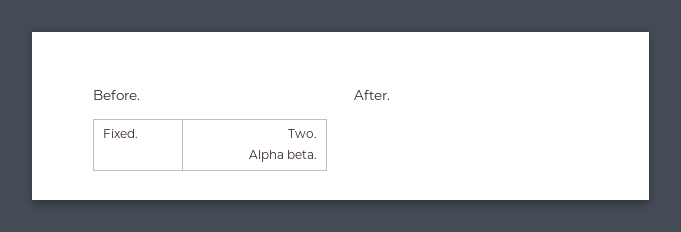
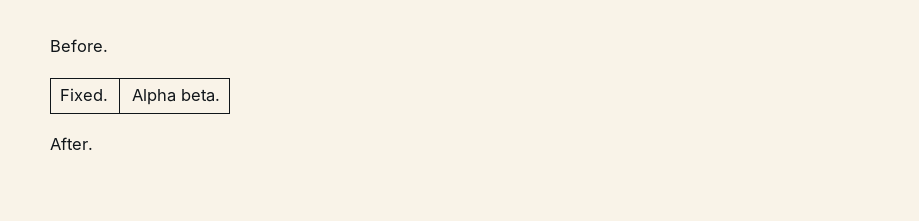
- Fixed. | Two.
- Alpha beta.
+ Fixed. | Alpha beta.

